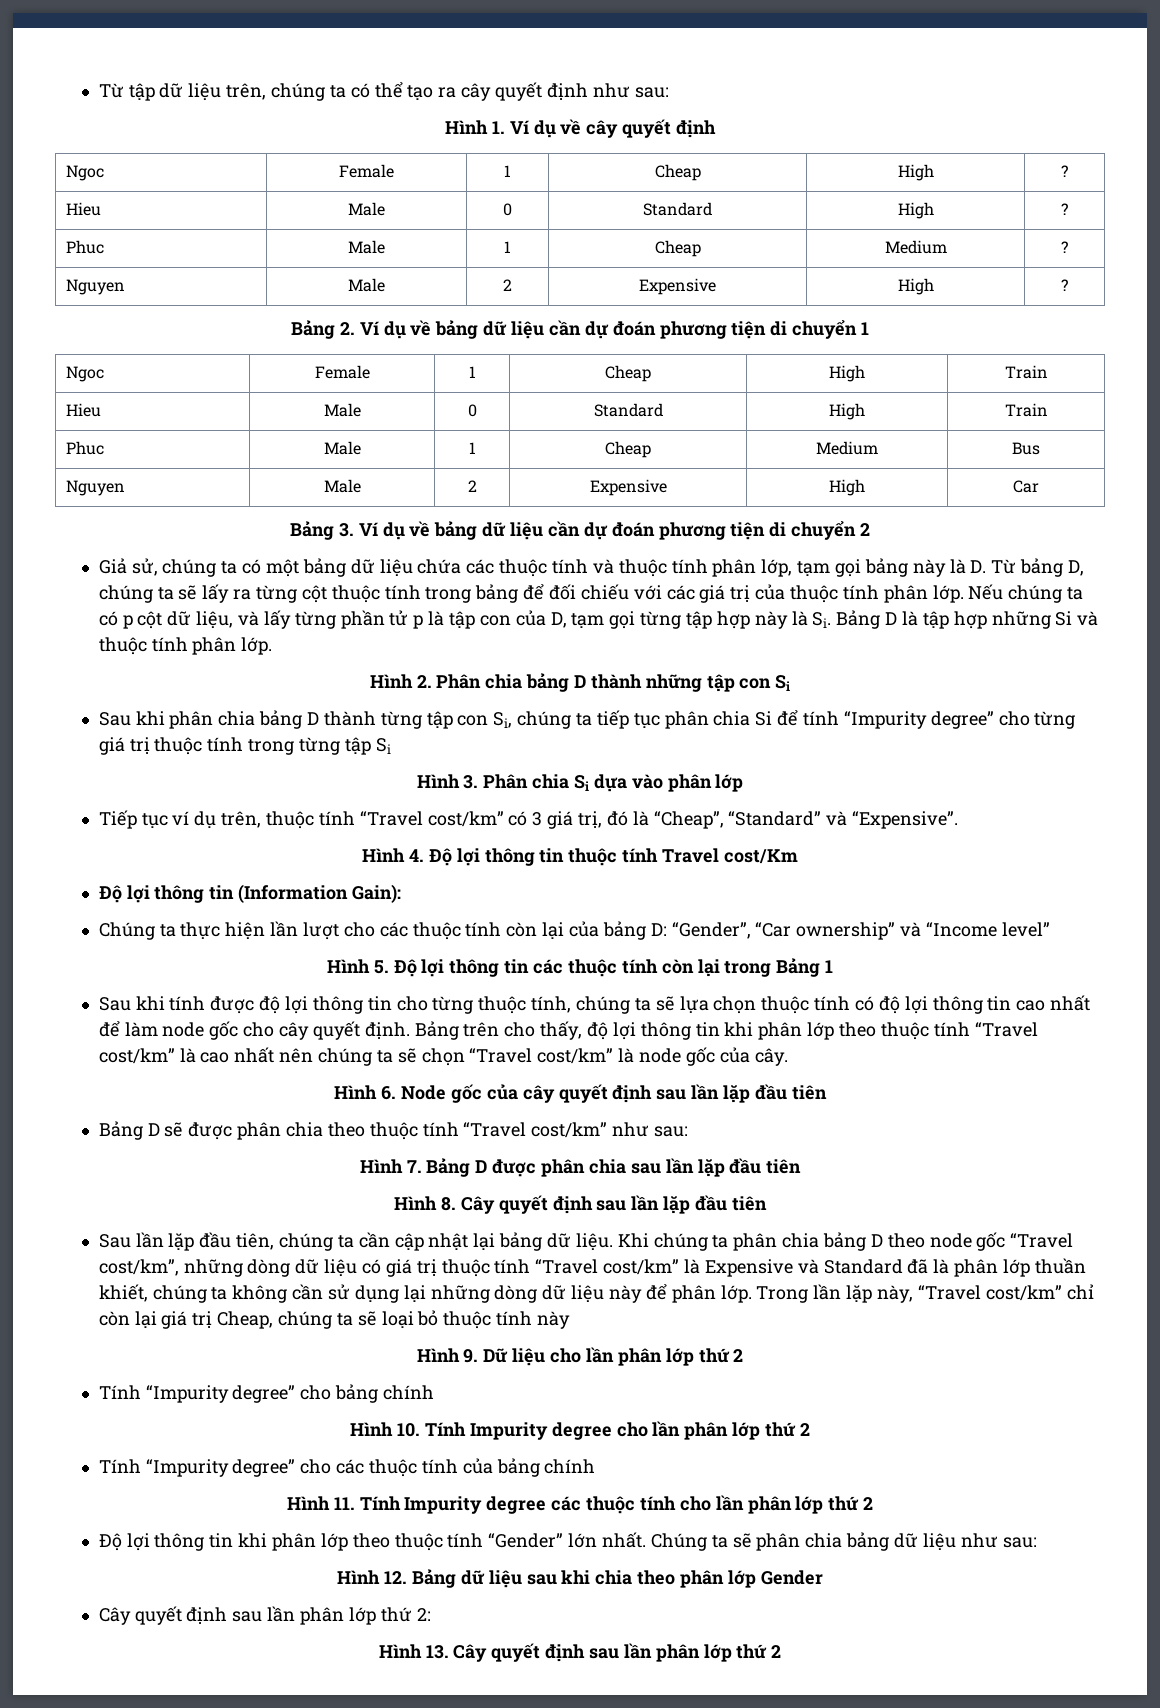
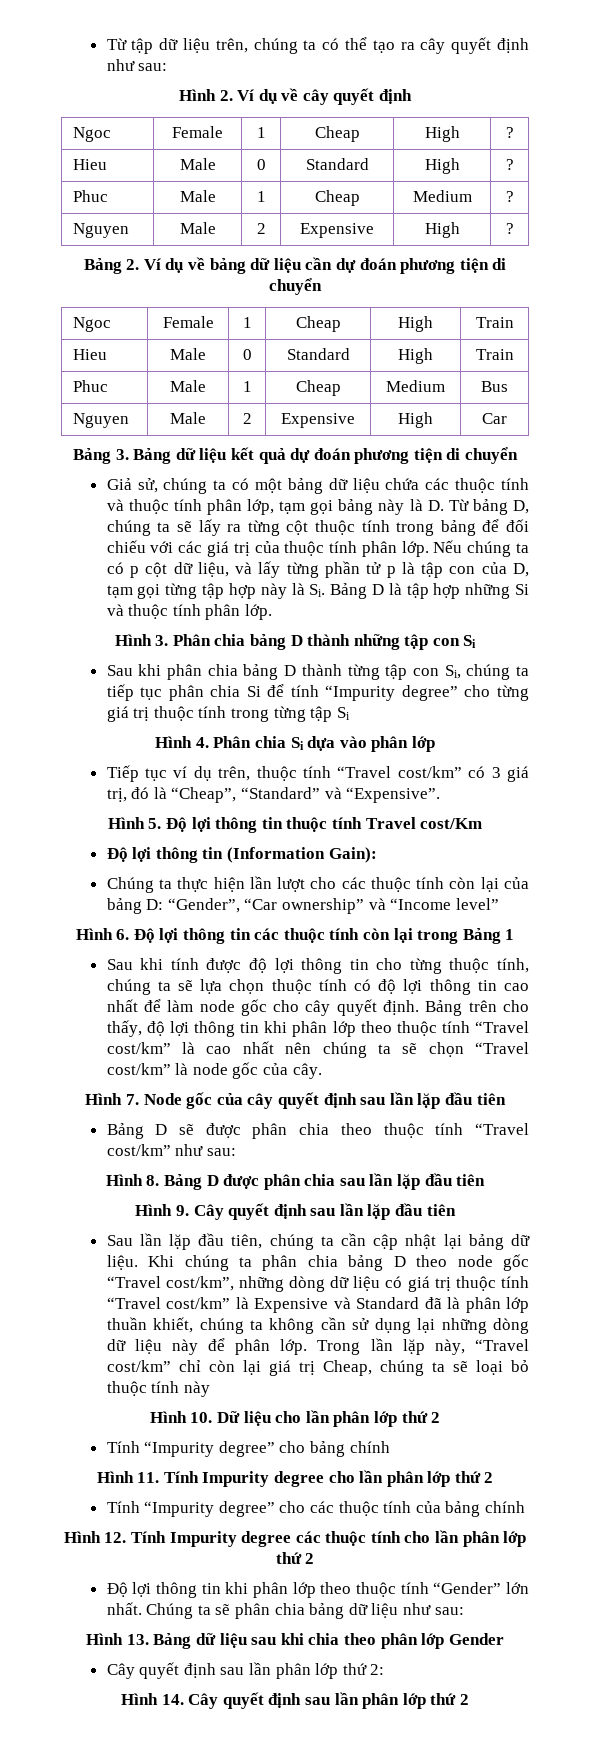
- Hình 1. Ví dụ về cây quyết định
+ Hình 2. Ví dụ về cây quyết định
- Bảng 2. Ví dụ về bảng dữ liệu cần dự đoán phương tiện di chuyển 1
+ Bảng 2. Ví dụ về bảng dữ liệu cần dự đoán phương tiện di chuyển
- Bảng 3. Ví dụ về bảng dữ liệu cần dự đoán phương tiện di chuyển 2
+ Bảng 3. Bảng dữ liệu kết quả dự đoán phương tiện di chuyển
- Hình 2. Phân chia bảng D thành những tập con Si
+ Hình 3. Phân chia bảng D thành những tập con Si
- Hình 3. Phân chia Si dựa vào phân lớp
+ Hình 4. Phân chia Si dựa vào phân lớp
- Hình 4. Độ lợi thông tin thuộc tính Travel cost/Km
+ Hình 5. Độ lợi thông tin thuộc tính Travel cost/Km
- Hình 5. Độ lợi thông tin các thuộc tính còn lại trong Bảng 1
+ Hình 6. Độ lợi thông tin các thuộc tính còn lại trong Bảng 1
- Hình 6. Node gốc của cây quyết định sau lần lặp đầu tiên
+ Hình 7. Node gốc của cây quyết định sau lần lặp đầu tiên
- Hình 7. Bảng D được phân chia sau lần lặp đầu tiên
+ Hình 8. Bảng D được phân chia sau lần lặp đầu tiên
- Hình 8. Cây quyết định sau lần lặp đầu tiên
+ Hình 9. Cây quyết định sau lần lặp đầu tiên
- Hình 9. Dữ liệu cho lần phân lớp thứ 2
+ Hình 10. Dữ liệu cho lần phân lớp thứ 2
- Hình 10. Tính Impurity degree cho lần phân lớp thứ 2
+ Hình 11. Tính Impurity degree cho lần phân lớp thứ 2
- Hình 11. Tính Impurity degree các thuộc tính cho lần phân lớp thứ 2
+ Hình 12. Tính Impurity degree các thuộc tính cho lần phân lớp thứ 2
- Hình 12. Bảng dữ liệu sau khi chia theo phân lớp Gender
+ Hình 13. Bảng dữ liệu sau khi chia theo phân lớp Gender
- Hình 13. Cây quyết định sau lần phân lớp thứ 2
+ Hình 14. Cây quyết định sau lần phân lớp thứ 2

